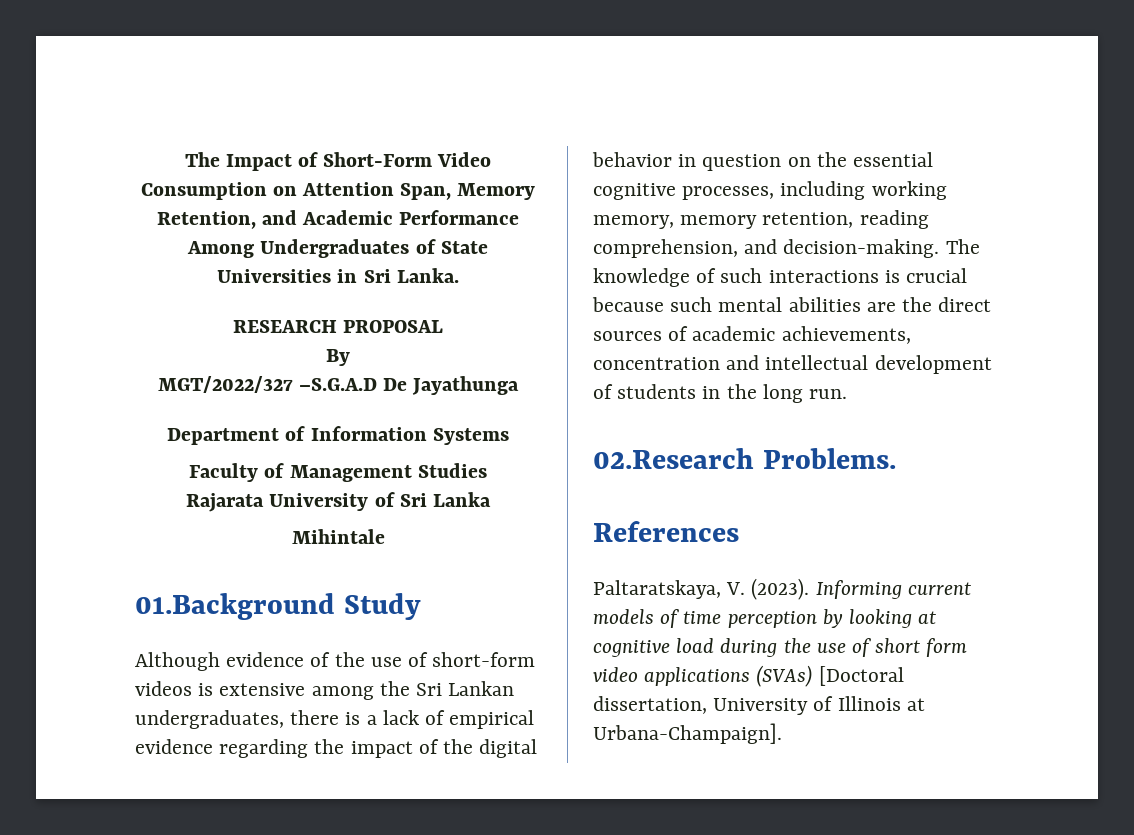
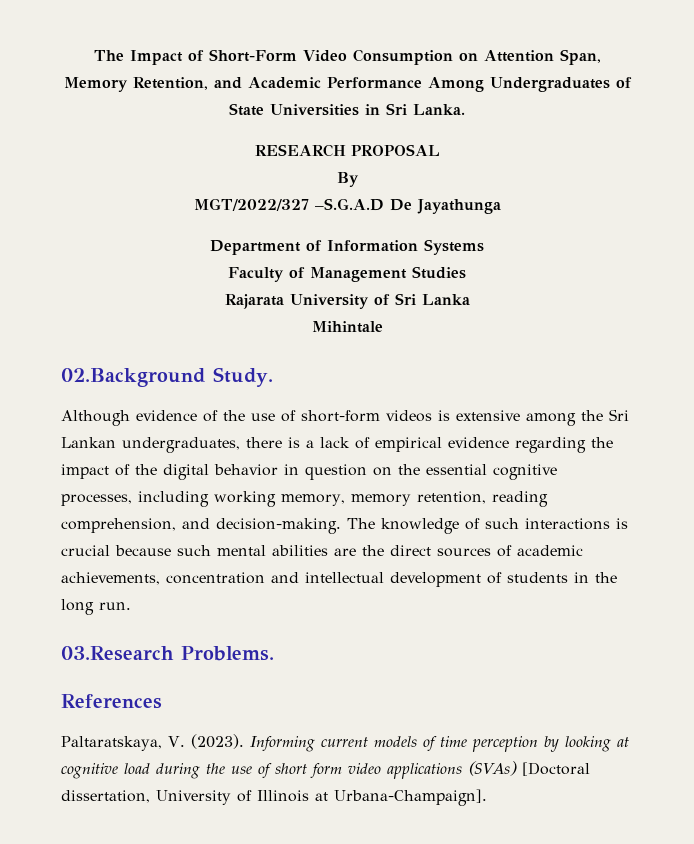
- 01.Background Study
+ 02.Background Study.
- 02.Research Problems.
+ 03.Research Problems.

